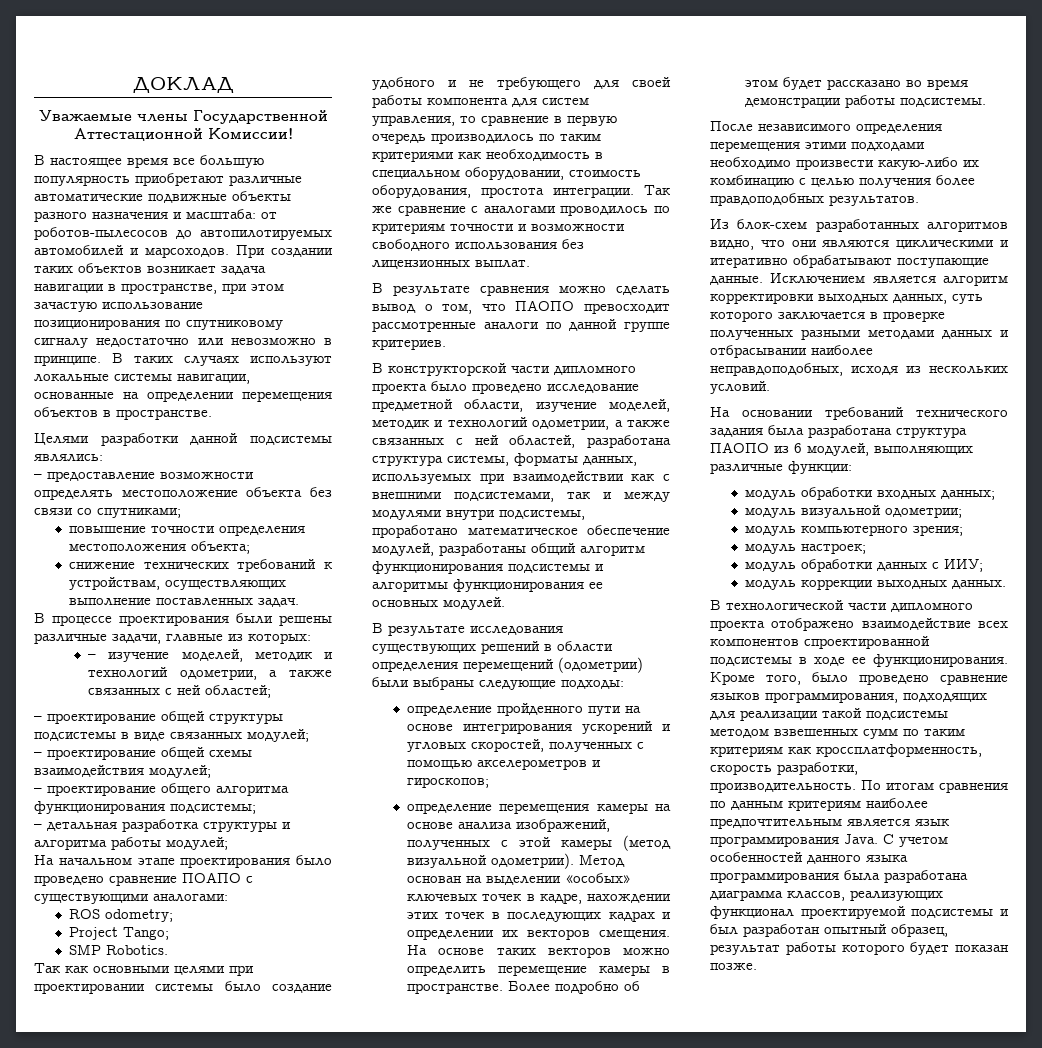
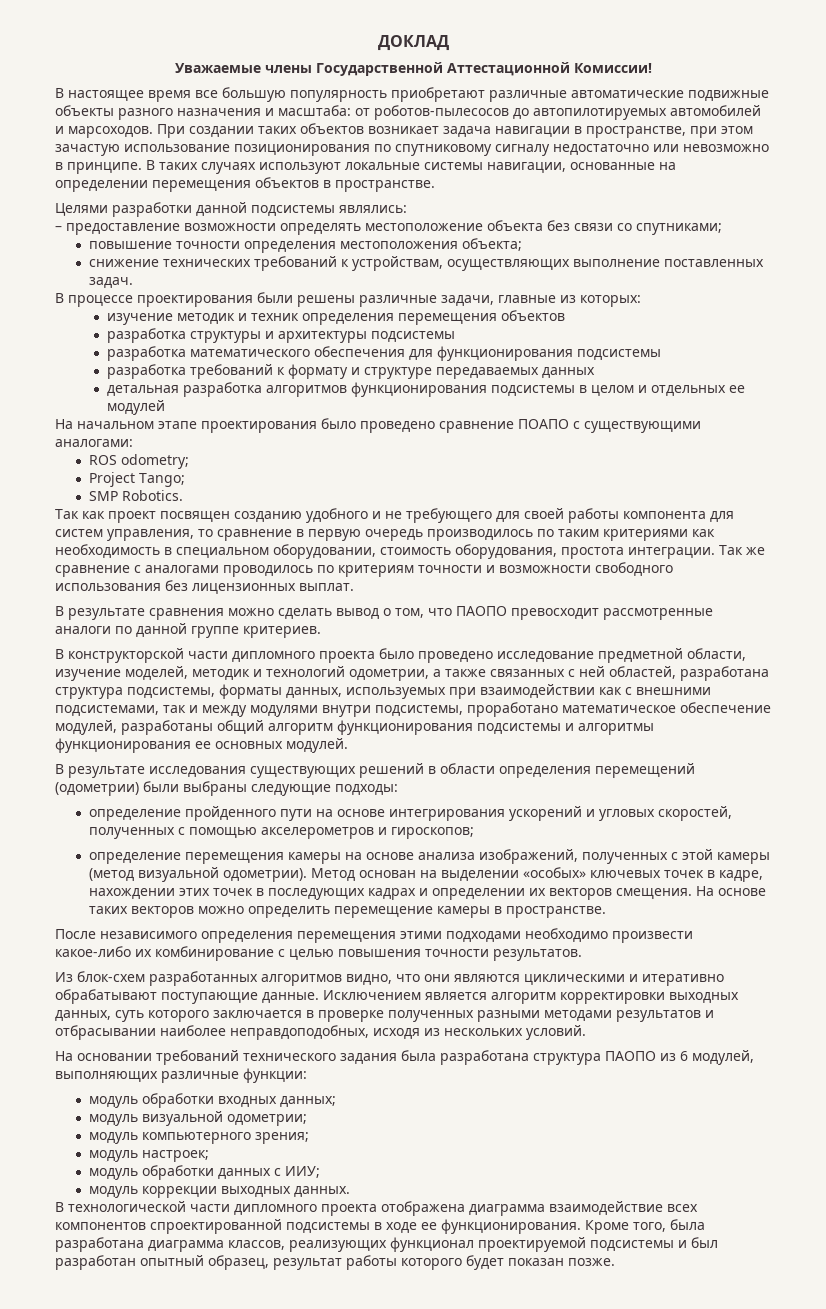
- – изучение моделей, методик и технологий одометрии, а также связанных с ней областей;
- – проектирование общей структуры подсистемы в виде связанных модулей;
- – проектирование общей схемы взаимодействия модулей;
- – проектирование общего алгоритма функционирования подсистемы;
- – детальная разработка структуры и алгоритма работы модулей;
+ изучение методик и техник определения перемещения объектов
+ разработка структуры и архитектуры подсистемы
+ разработка математического обеспечения для функционирования подсистемы
+ разработка требований к формату и структуре передаваемых данных
+ детальная разработка алгоритмов функционирования подсистемы в целом и отдельных ее модулей
- Так как основными целями при проектировании системы было создание удобного и не требующего для своей работы компонента для систем управления, то сравнение в первую очередь производилось по таким критериями как необходимость в специальном оборудовании, стоимость оборудования, простота интеграции.
+ Так как проект посвящен созданию удобного и не требующего для своей работы компонента для систем управления, то сравнение в первую очередь производилось по таким критериями как необходимость в специальном оборудовании, стоимость оборудования, простота интеграции.
- В конструкторской части дипломного проекта было проведено исследование предметной области, изучение моделей, методик и технологий одометрии, а также связанных с ней областей, разработана структура системы, форматы данных, используемых при взаимодействии как с внешними подсистемами, так и между модулями внутри подсистемы, проработано математическое обеспечение модулей, разработаны общий алгоритм функционирования подсистемы и алгоритмы функционирования ее основных модулей.
+ В конструкторской части дипломного проекта было проведено исследование предметной области, изучение моделей, методик и технологий одометрии, а также связанных с ней областей, разработана структура подсистемы, форматы данных, используемых при взаимодействии как с внешними подсистемами, так и между модулями внутри подсистемы, проработано математическое обеспечение модулей, разработаны общий алгоритм функционирования подсистемы и алгоритмы функционирования ее основных модулей.
- Более подробно об этом будет рассказано во время демонстрации работы подсистемы.
- После независимого определения перемещения этими подходами необходимо произвести какую-либо их комбинацию с целью получения более правдоподобных результатов.
+ После независимого определения перемещения этими подходами необходимо произвести какое-либо их комбинирование с целью повышения точности результатов.
- Исключением является алгоритм корректировки выходных данных, суть которого заключается в проверке полученных разными методами данных и отбрасывании наиболее неправдоподобных, исходя из нескольких условий.
+ Исключением является алгоритм корректировки выходных данных, суть которого заключается в проверке полученных разными методами результатов и отбрасывании наиболее неправдоподобных, исходя из нескольких условий.
- В технологической части дипломного проекта отображено взаимодействие всех компонентов спроектированной подсистемы в ходе ее функционирования.
+ В технологической части дипломного проекта отображена диаграмма взаимодействие всех компонентов спроектированной подсистемы в ходе ее функционирования.
- Кроме того, было проведено сравнение языков программирования, подходящих для реализации такой подсистемы методом взвешенных сумм по таким критериям как кроссплатформенность, скорость разработки, производительность. По итогам сравнения по данным критериям наиболее предпочтительным является язык программирования Java. С учетом особенностей данного языка программирования была разработана диаграмма классов, реализующих функционал проектируемой подсистемы и был разработан опытный образец, результат работы которого будет показан позже.
+ Кроме того, была разработана диаграмма классов, реализующих функционал проектируемой подсистемы и был разработан опытный образец, результат работы которого будет показан позже.

